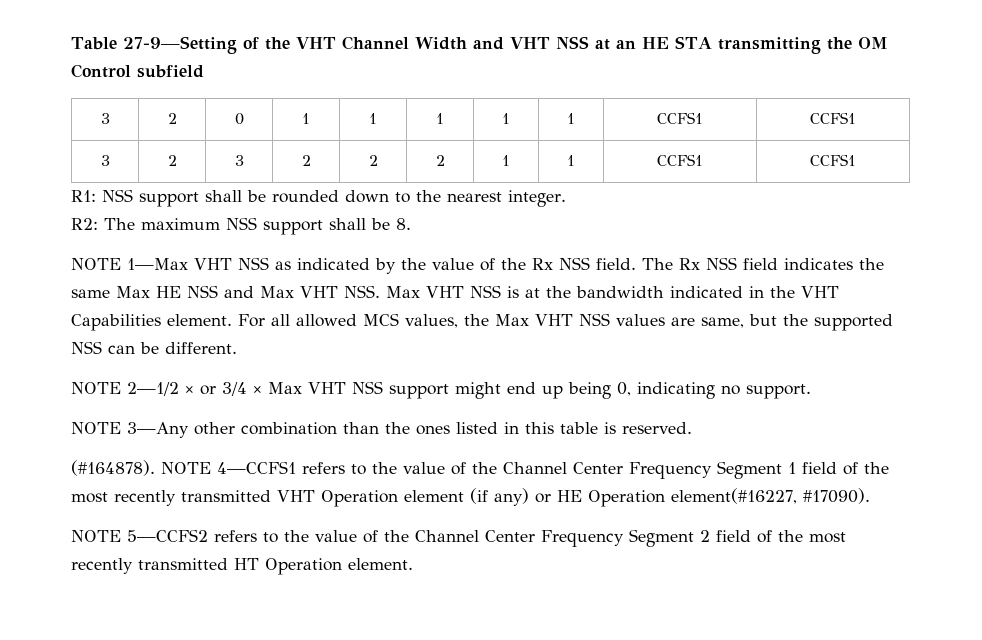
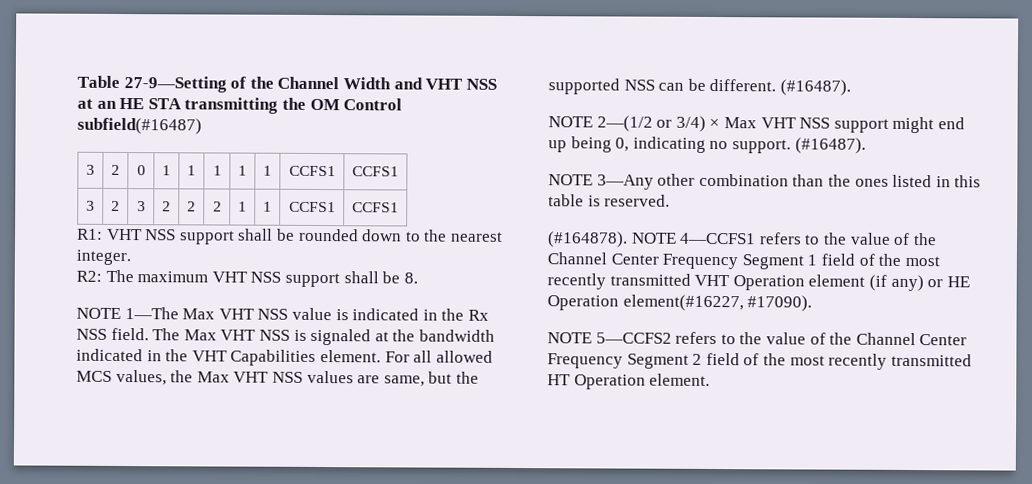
- Table 27-9—Setting of the VHT Channel Width and VHT NSS at an HE STA transmitting the OM Control subfield
+ Table 27-9—Setting of the Channel Width and VHT NSS at an HE STA transmitting the OM Control subfield(#16487)
- R1: NSS support shall be rounded down to the nearest integer.
+ R1: VHT NSS support shall be rounded down to the nearest integer.
- R2: The maximum NSS support shall be 8.
+ R2: The maximum VHT NSS support shall be 8.
- NOTE 1—Max VHT NSS as indicated by the value of the Rx NSS field.
+ NOTE 1—The Max VHT NSS value is indicated in the Rx NSS field.
- The Rx NSS field indicates the same Max HE NSS and Max VHT NSS. Max VHT NSS is at the bandwidth indicated in the VHT Capabilities element.
+ The Max VHT NSS is signaled at the bandwidth indicated in the VHT Capabilities element.
- For all allowed MCS values, the Max VHT NSS values are same, but the supported NSS can be different.
- NOTE 2—1/2 × or 3/4 × Max VHT NSS support might end up being 0, indicating no support.
+ For all allowed MCS values, the Max VHT NSS values are same, but the supported NSS can be different. (#16487).
+ NOTE 2—(1/2 or 3/4) × Max VHT NSS support might end up being 0, indicating no support. (#16487).

